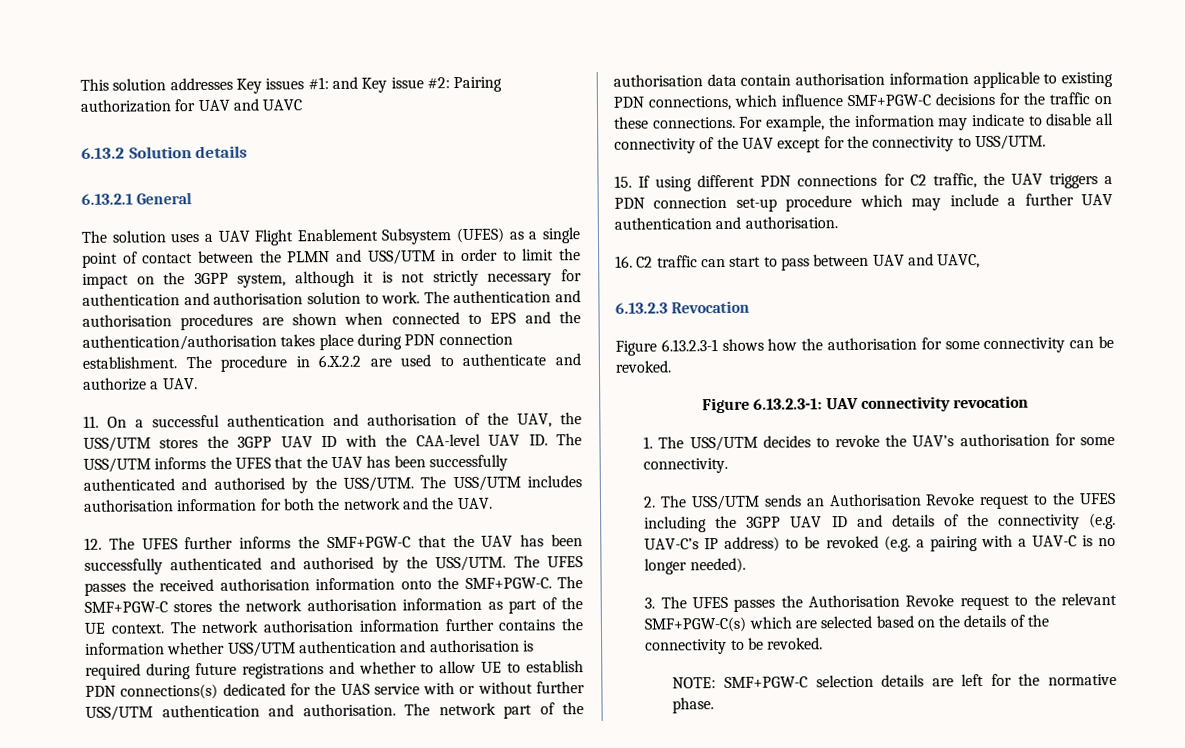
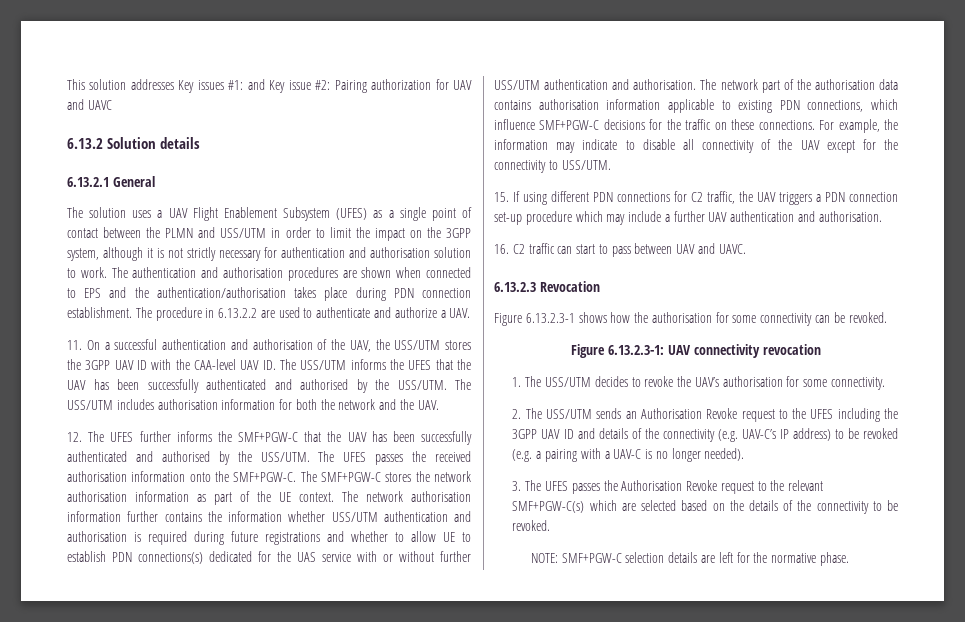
- The procedure in 6.X.2.2 are used to authenticate and authorize a UAV.
+ The procedure in 6.13.2.2 are used to authenticate and authorize a UAV.
- The network part of the authorisation data contain authorisation information applicable to existing PDN connections, which influence SMF+PGW-C decisions for the traffic on these connections.
+ The network part of the authorisation data contains authorisation information applicable to existing PDN connections, which influence SMF+PGW-C decisions for the traffic on these connections.
- 16. C2 traffic can start to pass between UAV and UAVC,
+ 16. C2 traffic can start to pass between UAV and UAVC.

